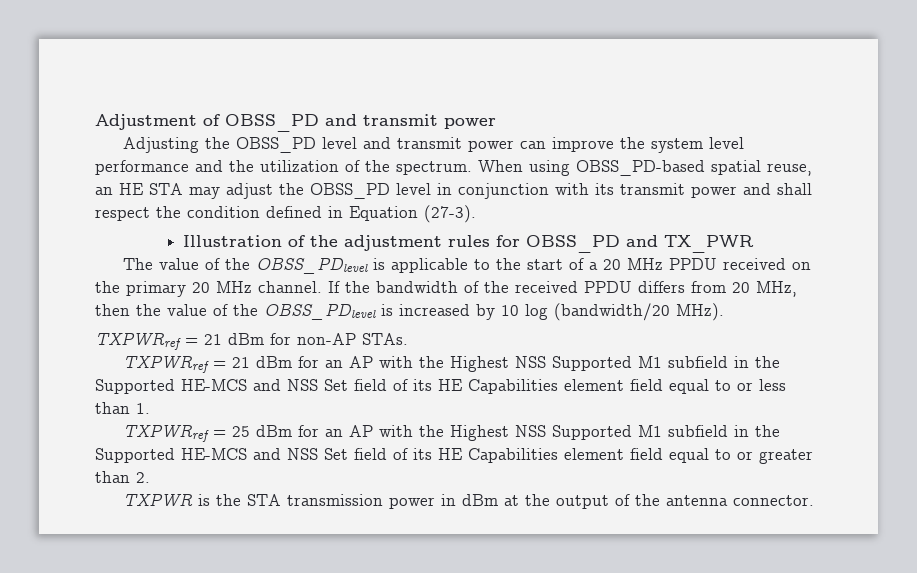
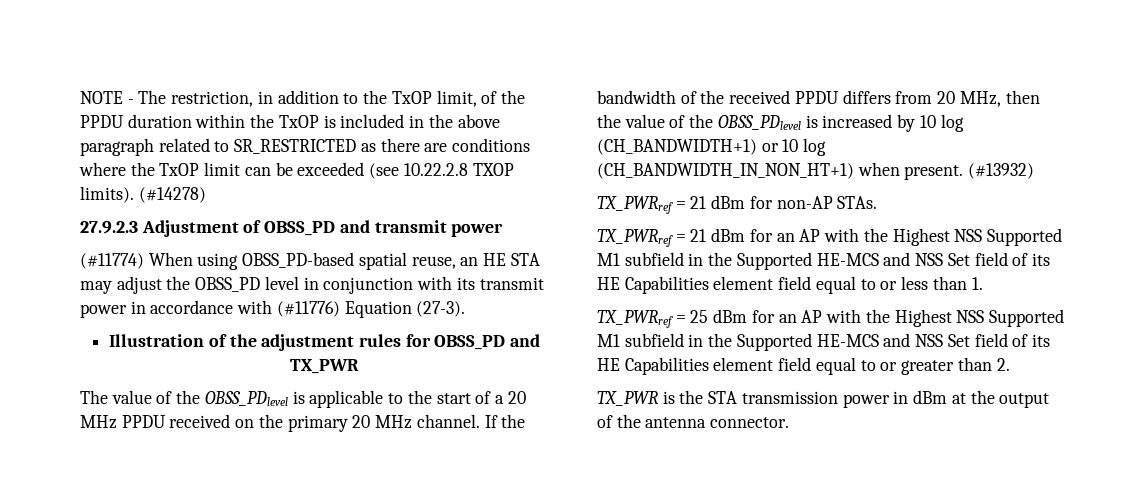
- Adjustment of OBSS_PD and transmit power
+ NOTE - The restriction, in addition to the TxOP limit, of the PPDU duration within the TxOP is included in the above paragraph related to SR_RESTRICTED as there are conditions where the TxOP limit can be exceeded (see 10.22.2.8 TXOP limits). (#14278)
+ 27.9.2.3 Adjustment of OBSS_PD and transmit power
- Adjusting the OBSS_PD level and transmit power can improve the system level performance and the utilization of the spectrum. When using OBSS_PD-based spatial reuse, an HE STA may adjust the OBSS_PD level in conjunction with its transmit power and shall respect the condition defined in Equation (27-3).
+ (#11774) When using OBSS_PD-based spatial reuse, an HE STA may adjust the OBSS_PD level in conjunction with its transmit power in accordance with (#11776) Equation (27-3).
- If the bandwidth of the received PPDU differs from 20 MHz, then the value of the OBSS_PDlevel is increased by 10 log (bandwidth/20 MHz).
- TXPWRref = 21 dBm for non-AP STAs.
+ If the bandwidth of the received PPDU differs from 20 MHz, then the value of the OBSS_PDlevel is increased by 10 log (CH_BANDWIDTH+1) or 10 log (CH_BANDWIDTH_IN_NON_HT+1) when present. (#13932)
+ TX_PWRref = 21 dBm for non-AP STAs.
- TXPWRref = 21 dBm for an AP with the Highest NSS Supported M1 subfield in the Supported HE-MCS and NSS Set field of its HE Capabilities element field equal to or less than 1.
+ TX_PWRref = 21 dBm for an AP with the Highest NSS Supported M1 subfield in the Supported HE-MCS and NSS Set field of its HE Capabilities element field equal to or less than 1.
- TXPWRref = 25 dBm for an AP with the Highest NSS Supported M1 subfield in the Supported HE-MCS and NSS Set field of its HE Capabilities element field equal to or greater than 2.
+ TX_PWRref = 25 dBm for an AP with the Highest NSS Supported M1 subfield in the Supported HE-MCS and NSS Set field of its HE Capabilities element field equal to or greater than 2.
- TXPWR is the STA transmission power in dBm at the output of the antenna connector.
+ TX_PWR is the STA transmission power in dBm at the output of the antenna connector.

